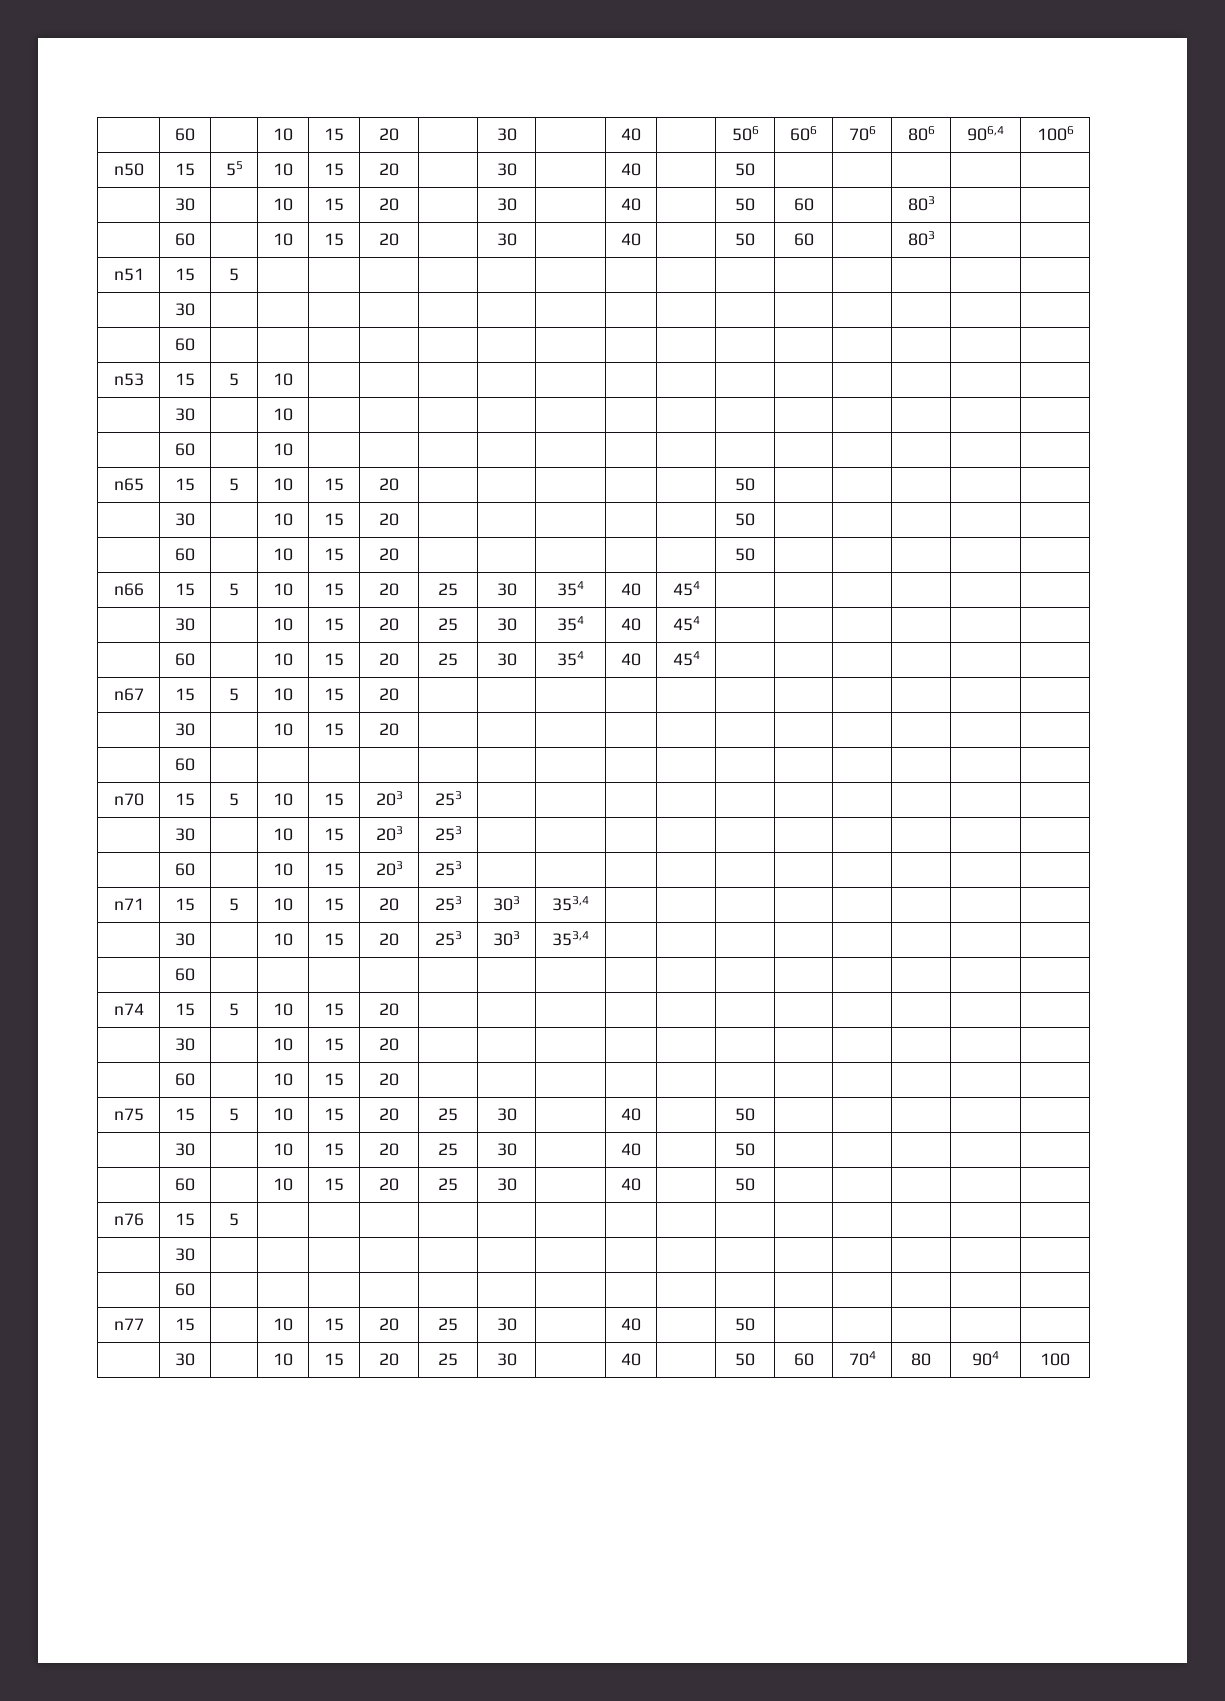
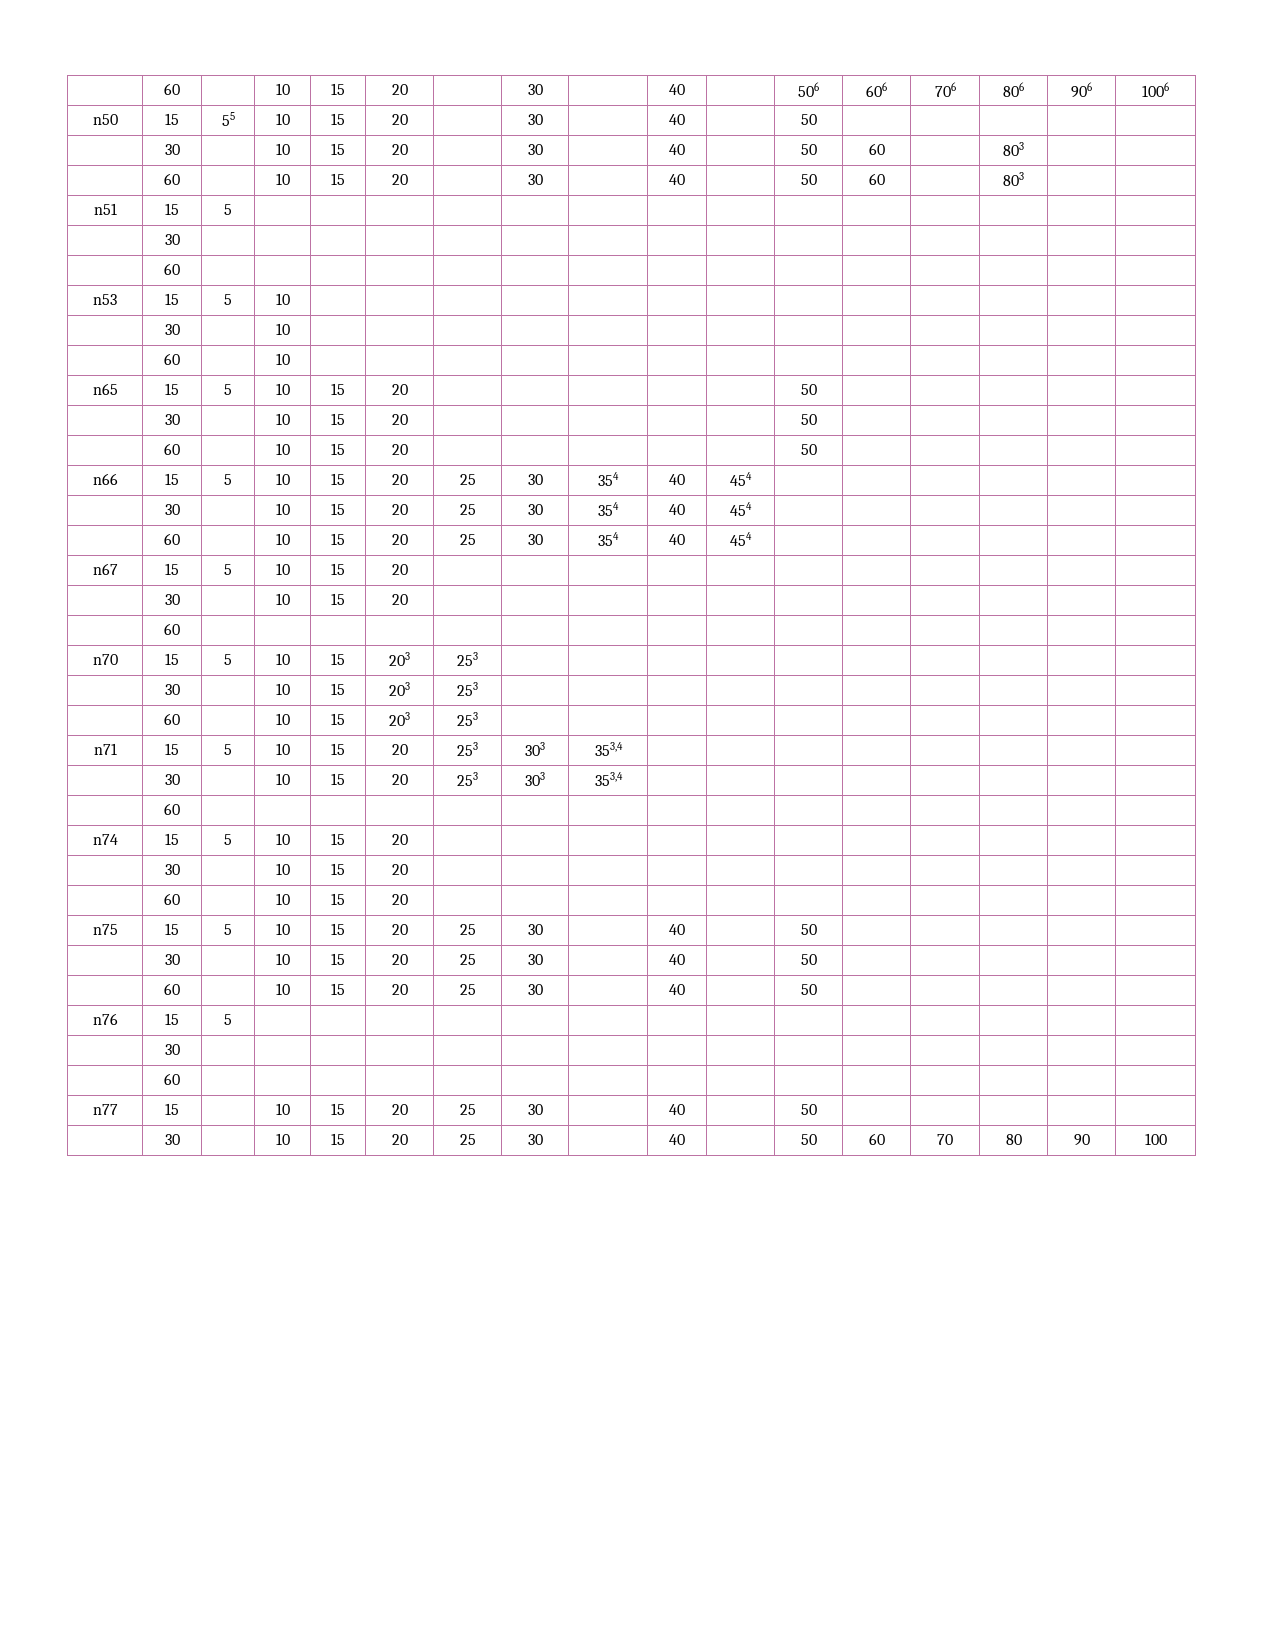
- | 60 | | 10 | 15 | 20 | | 30 | | 40 | | 506 | 606 | 706 | 806 | 906,4 | 1006
+ | 60 | | 10 | 15 | 20 | | 30 | | 40 | | 506 | 606 | 706 | 806 | 906 | 1006
- | 30 | | 10 | 15 | 20 | 25 | 30 | | 40 | | 50 | 60 | 704 | 80 | 904 | 100
+ | 30 | | 10 | 15 | 20 | 25 | 30 | | 40 | | 50 | 60 | 70 | 80 | 90 | 100

